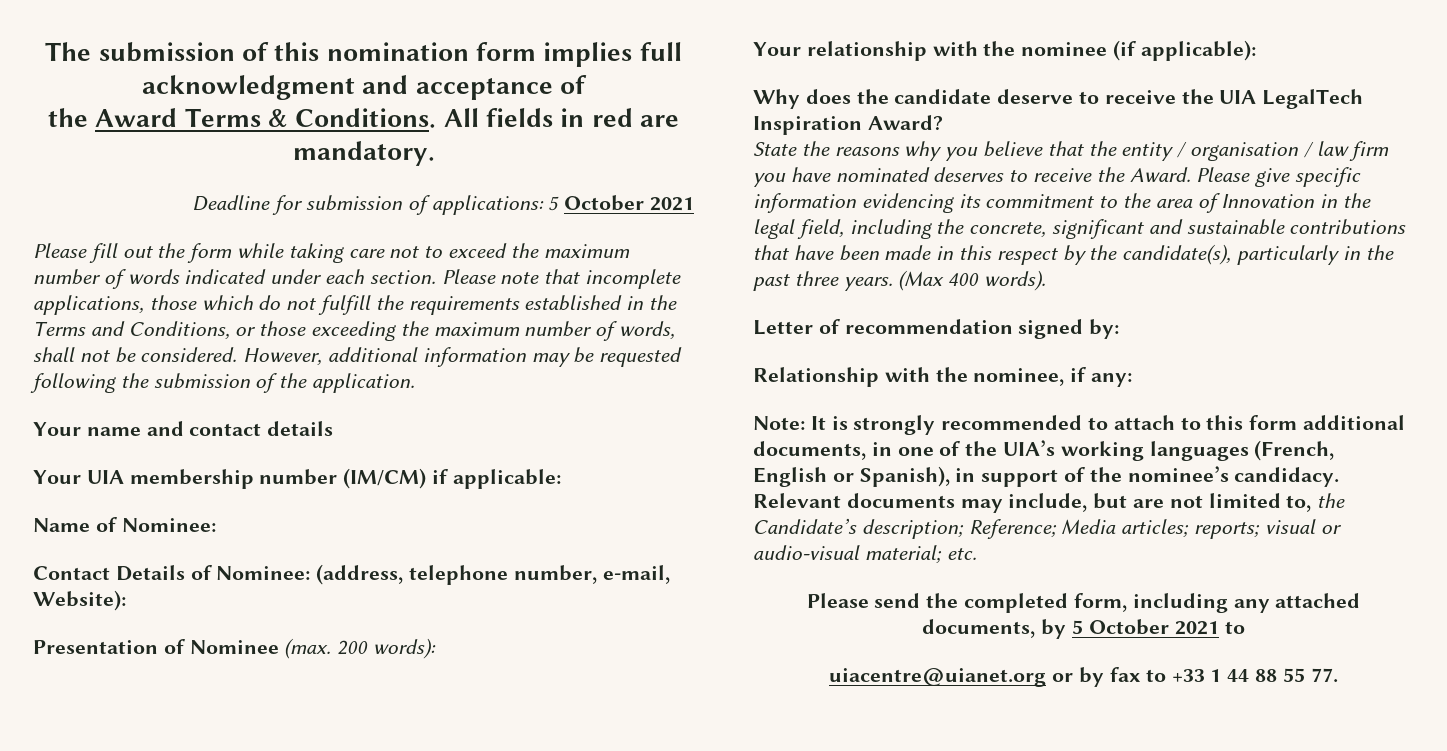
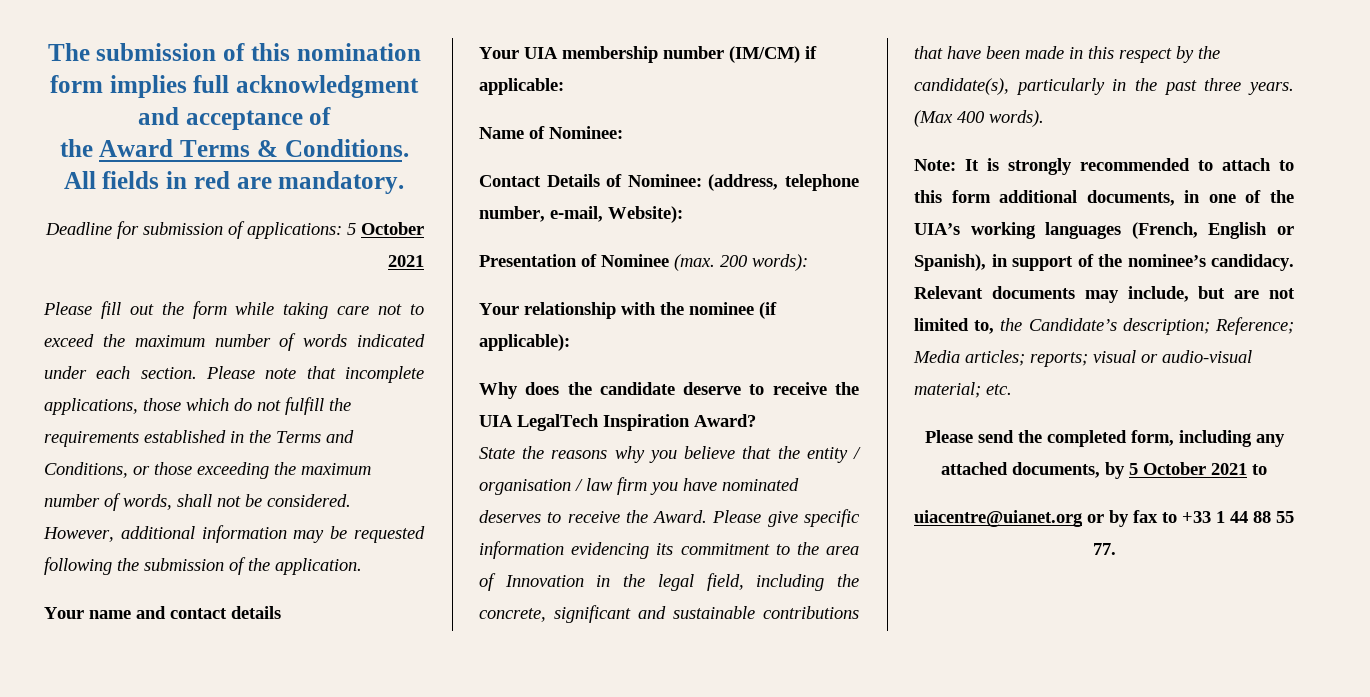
- Letter of recommendation signed by:
- Relationship with the nominee, if any:

